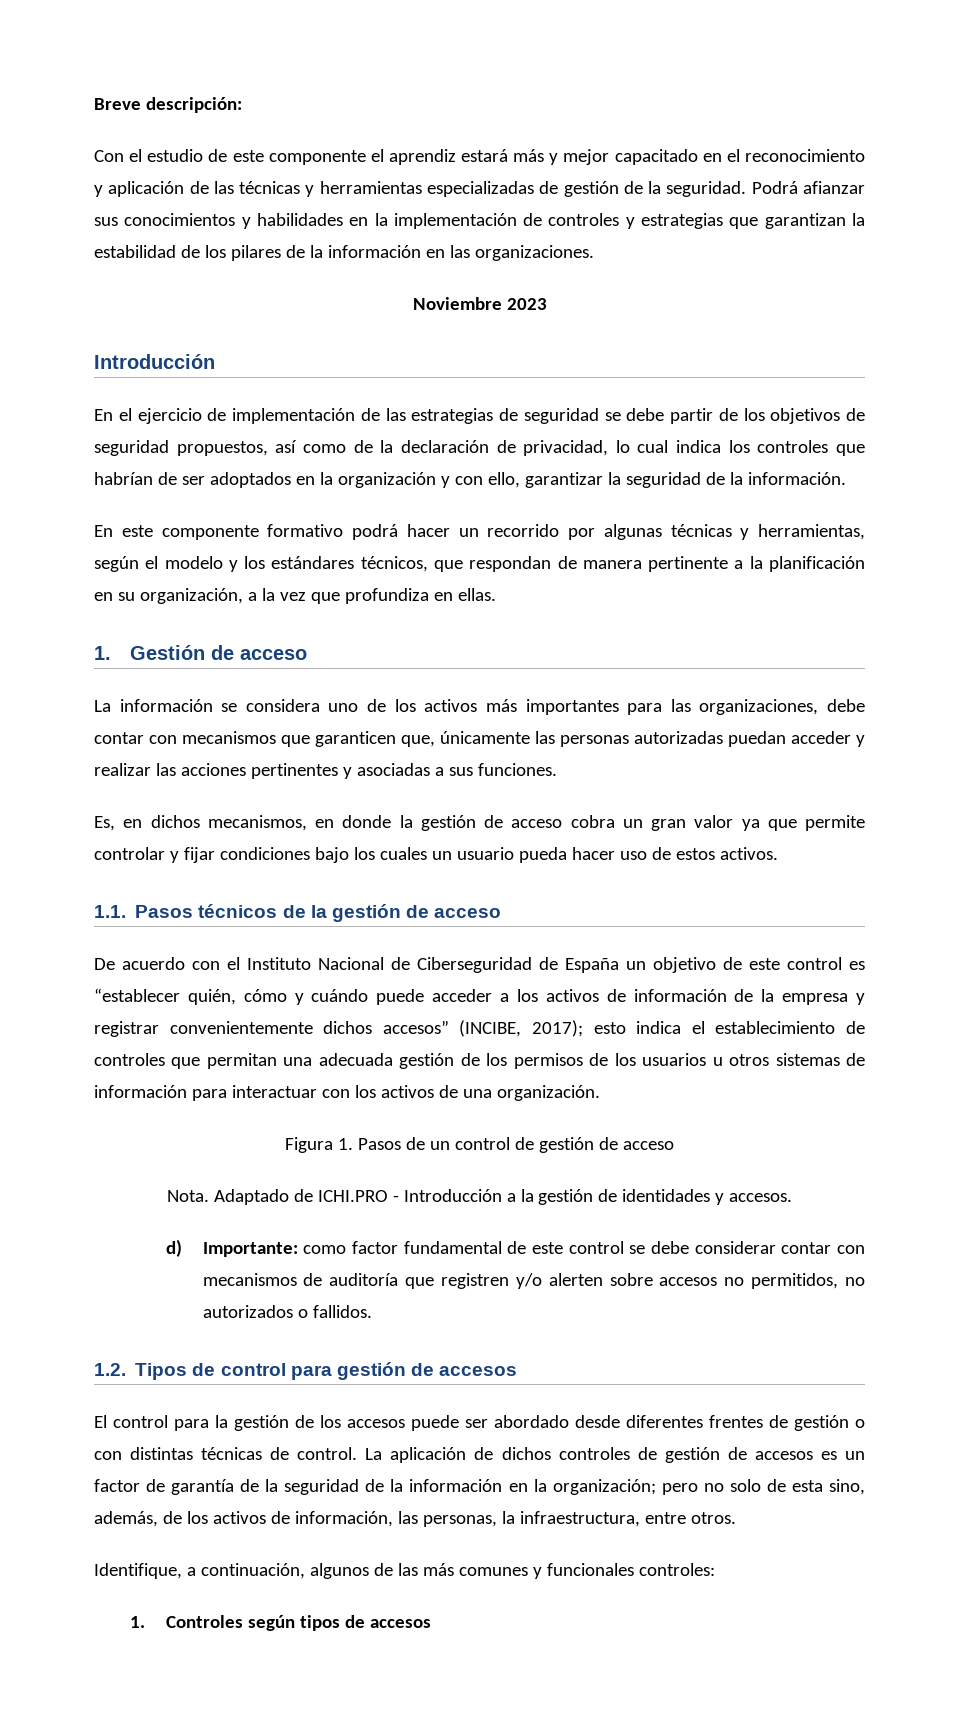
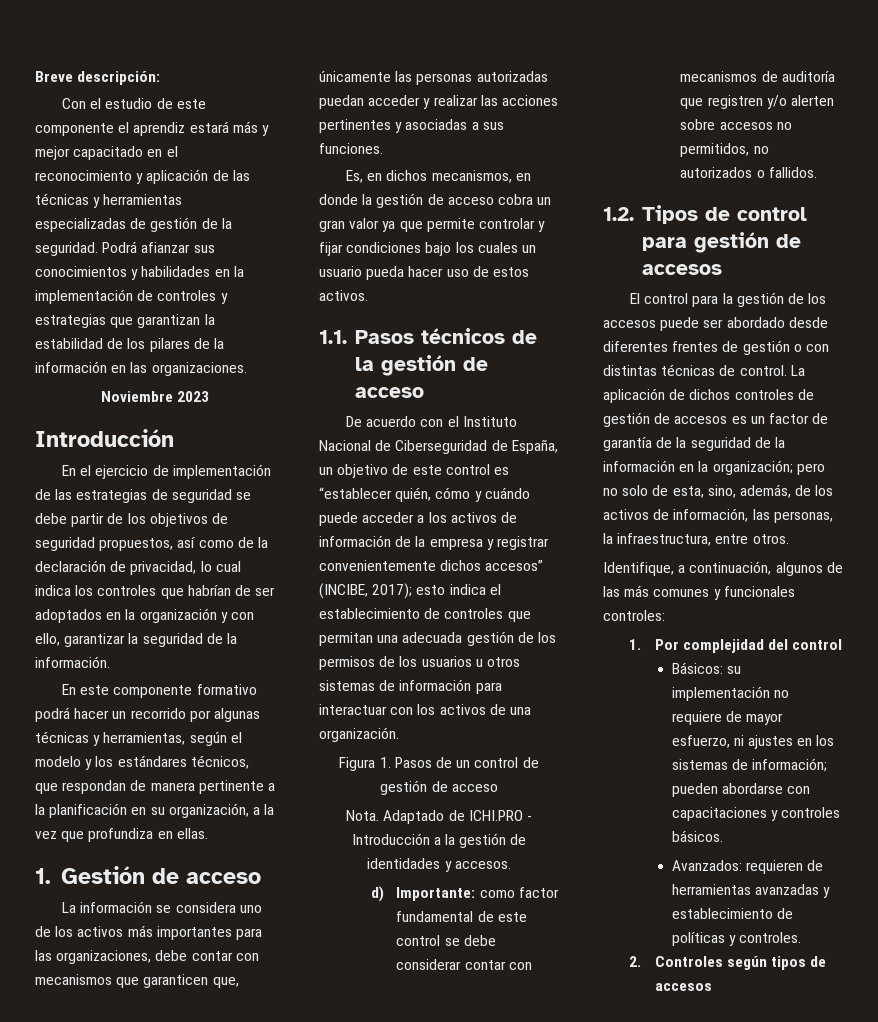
- De acuerdo con el Instituto Nacional de Ciberseguridad de España un objetivo de este control es “establecer quién, cómo y cuándo puede acceder a los activos de información de la empresa y registrar convenientemente dichos accesos” (INCIBE, 2017);
+ De acuerdo con el Instituto Nacional de Ciberseguridad de España, un objetivo de este control es “establecer quién, cómo y cuándo puede acceder a los activos de información de la empresa y registrar convenientemente dichos accesos” (INCIBE, 2017);
- La aplicación de dichos controles de gestión de accesos es un factor de garantía de la seguridad de la información en la organización; pero no solo de esta sino, además, de los activos de información, las personas, la infraestructura, entre otros.
+ La aplicación de dichos controles de gestión de accesos es un factor de garantía de la seguridad de la información en la organización; pero no solo de esta, sino, además, de los activos de información, las personas, la infraestructura, entre otros.
- 1. Controles según tipos de accesos
+ 1. Por complejidad del control
+ Básicos: su implementación no requiere de mayor esfuerzo, ni ajustes en los sistemas de información; pueden abordarse con capacitaciones y controles básicos.
+ Avanzados: requieren de herramientas avanzadas y establecimiento de políticas y controles.
+ 2. Controles según tipos de accesos

